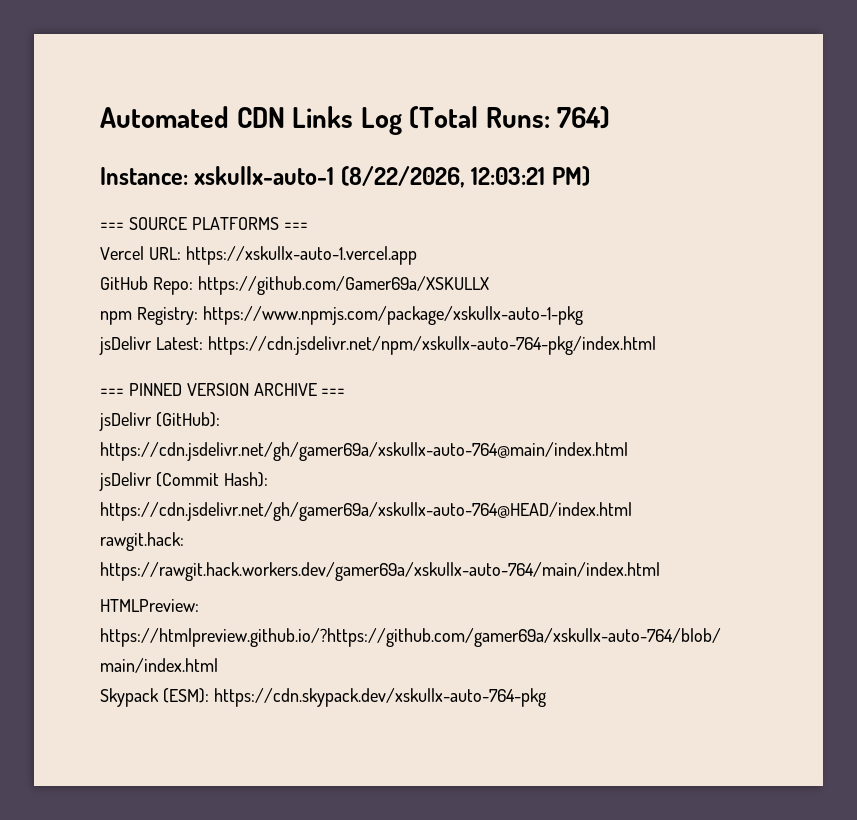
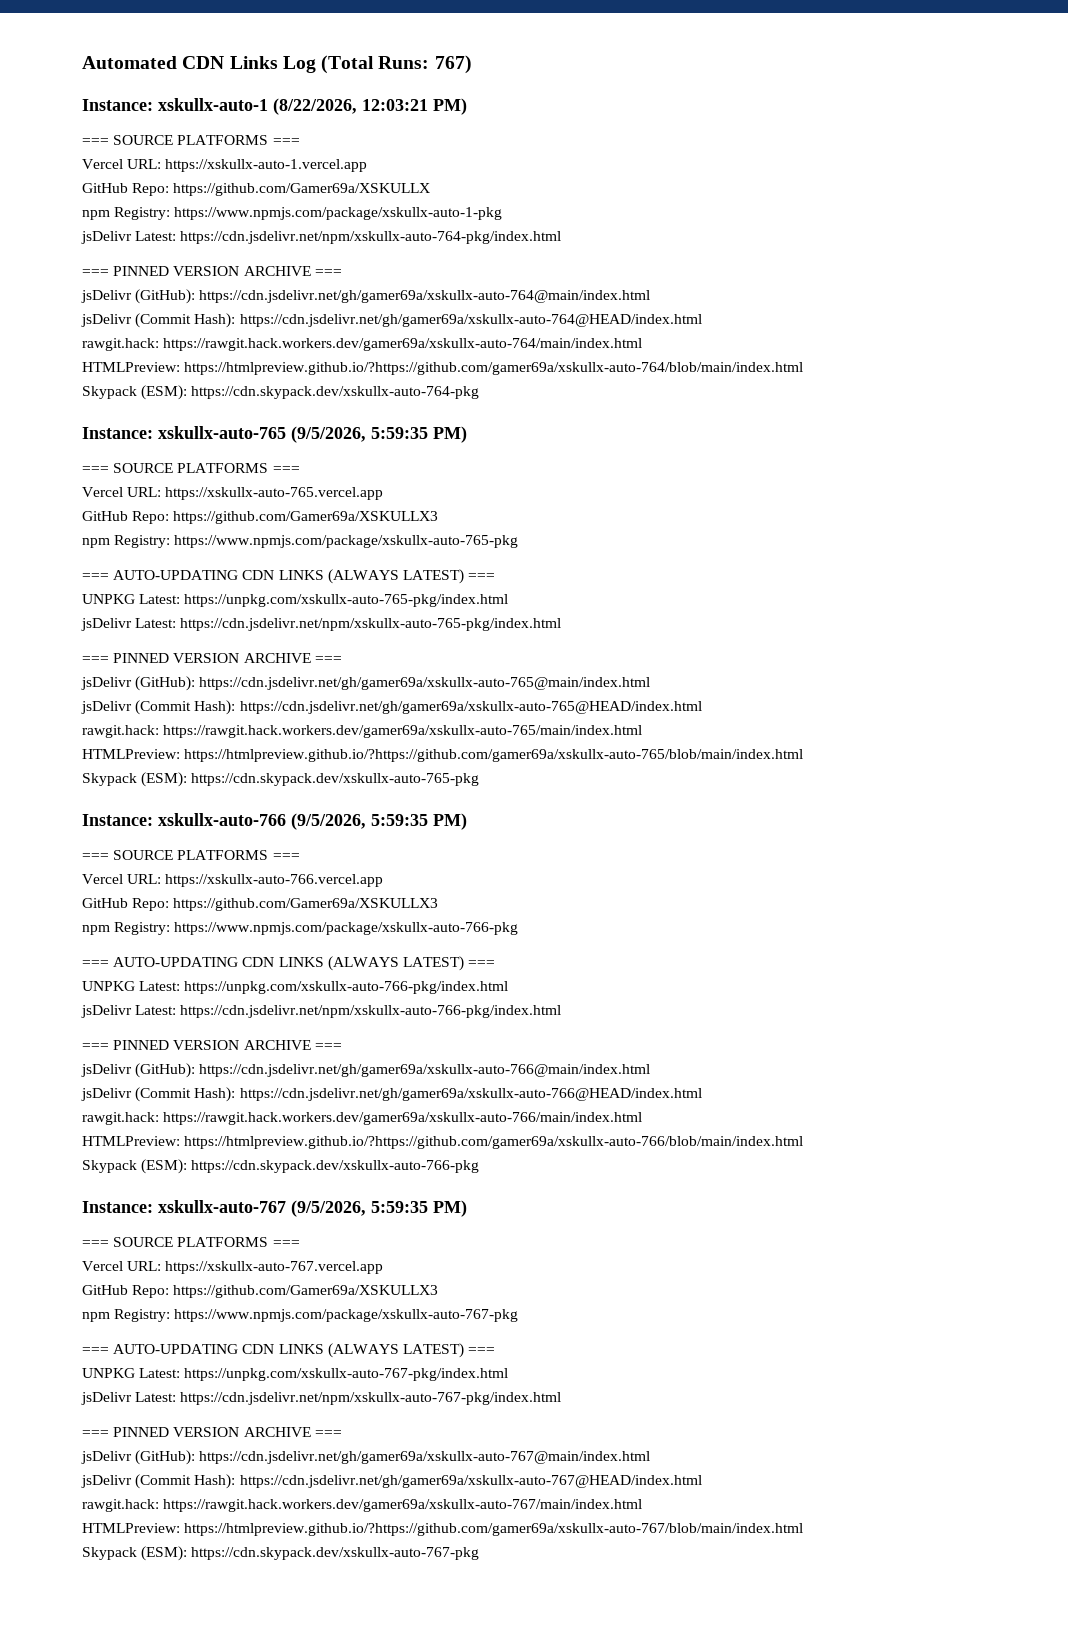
- Automated CDN Links Log (Total Runs: 764)
+ Automated CDN Links Log (Total Runs: 767)
+ Instance: xskullx-auto-765 (9/5/2026, 5:59:35 PM)
+ === SOURCE PLATFORMS ===
+ Vercel URL: https://xskullx-auto-765.vercel.app
+ GitHub Repo: https://github.com/Gamer69a/XSKULLX3
+ npm Registry: https://www.npmjs.com/package/xskullx-auto-765-pkg
+ === AUTO-UPDATING CDN LINKS (ALWAYS LATEST) ===
+ UNPKG Latest: https://unpkg.com/xskullx-auto-765-pkg/index.html
+ jsDelivr Latest: https://cdn.jsdelivr.net/npm/xskullx-auto-765-pkg/index.html
+ === PINNED VERSION ARCHIVE ===
+ jsDelivr (GitHub): https://cdn.jsdelivr.net/gh/gamer69a/xskullx-auto-765@main/index.html
+ jsDelivr (Commit Hash): https://cdn.jsdelivr.net/gh/gamer69a/xskullx-auto-765@HEAD/index.html
+ rawgit.hack: https://rawgit.hack.workers.dev/gamer69a/xskullx-auto-765/main/index.html
+ HTMLPreview: https://htmlpreview.github.io/?https://github.com/gamer69a/xskullx-auto-765/blob/main/index.html
+ Skypack (ESM): https://cdn.skypack.dev/xskullx-auto-765-pkg
+ Instance: xskullx-auto-766 (9/5/2026, 5:59:35 PM)
+ === SOURCE PLATFORMS ===
+ Vercel URL: https://xskullx-auto-766.vercel.app
+ GitHub Repo: https://github.com/Gamer69a/XSKULLX3
+ npm Registry: https://www.npmjs.com/package/xskullx-auto-766-pkg
+ === AUTO-UPDATING CDN LINKS (ALWAYS LATEST) ===
+ UNPKG Latest: https://unpkg.com/xskullx-auto-766-pkg/index.html
+ jsDelivr Latest: https://cdn.jsdelivr.net/npm/xskullx-auto-766-pkg/index.html
+ === PINNED VERSION ARCHIVE ===
+ jsDelivr (GitHub): https://cdn.jsdelivr.net/gh/gamer69a/xskullx-auto-766@main/index.html
+ jsDelivr (Commit Hash): https://cdn.jsdelivr.net/gh/gamer69a/xskullx-auto-766@HEAD/index.html
+ rawgit.hack: https://rawgit.hack.workers.dev/gamer69a/xskullx-auto-766/main/index.html
+ HTMLPreview: https://htmlpreview.github.io/?https://github.com/gamer69a/xskullx-auto-766/blob/main/index.html
+ Skypack (ESM): https://cdn.skypack.dev/xskullx-auto-766-pkg
+ Instance: xskullx-auto-767 (9/5/2026, 5:59:35 PM)
+ === SOURCE PLATFORMS ===
+ Vercel URL: https://xskullx-auto-767.vercel.app
+ GitHub Repo: https://github.com/Gamer69a/XSKULLX3
+ npm Registry: https://www.npmjs.com/package/xskullx-auto-767-pkg
+ === AUTO-UPDATING CDN LINKS (ALWAYS LATEST) ===
+ UNPKG Latest: https://unpkg.com/xskullx-auto-767-pkg/index.html
+ jsDelivr Latest: https://cdn.jsdelivr.net/npm/xskullx-auto-767-pkg/index.html
+ === PINNED VERSION ARCHIVE ===
+ jsDelivr (GitHub): https://cdn.jsdelivr.net/gh/gamer69a/xskullx-auto-767@main/index.html
+ jsDelivr (Commit Hash): https://cdn.jsdelivr.net/gh/gamer69a/xskullx-auto-767@HEAD/index.html
+ rawgit.hack: https://rawgit.hack.workers.dev/gamer69a/xskullx-auto-767/main/index.html
+ HTMLPreview: https://htmlpreview.github.io/?https://github.com/gamer69a/xskullx-auto-767/blob/main/index.html
+ Skypack (ESM): https://cdn.skypack.dev/xskullx-auto-767-pkg

